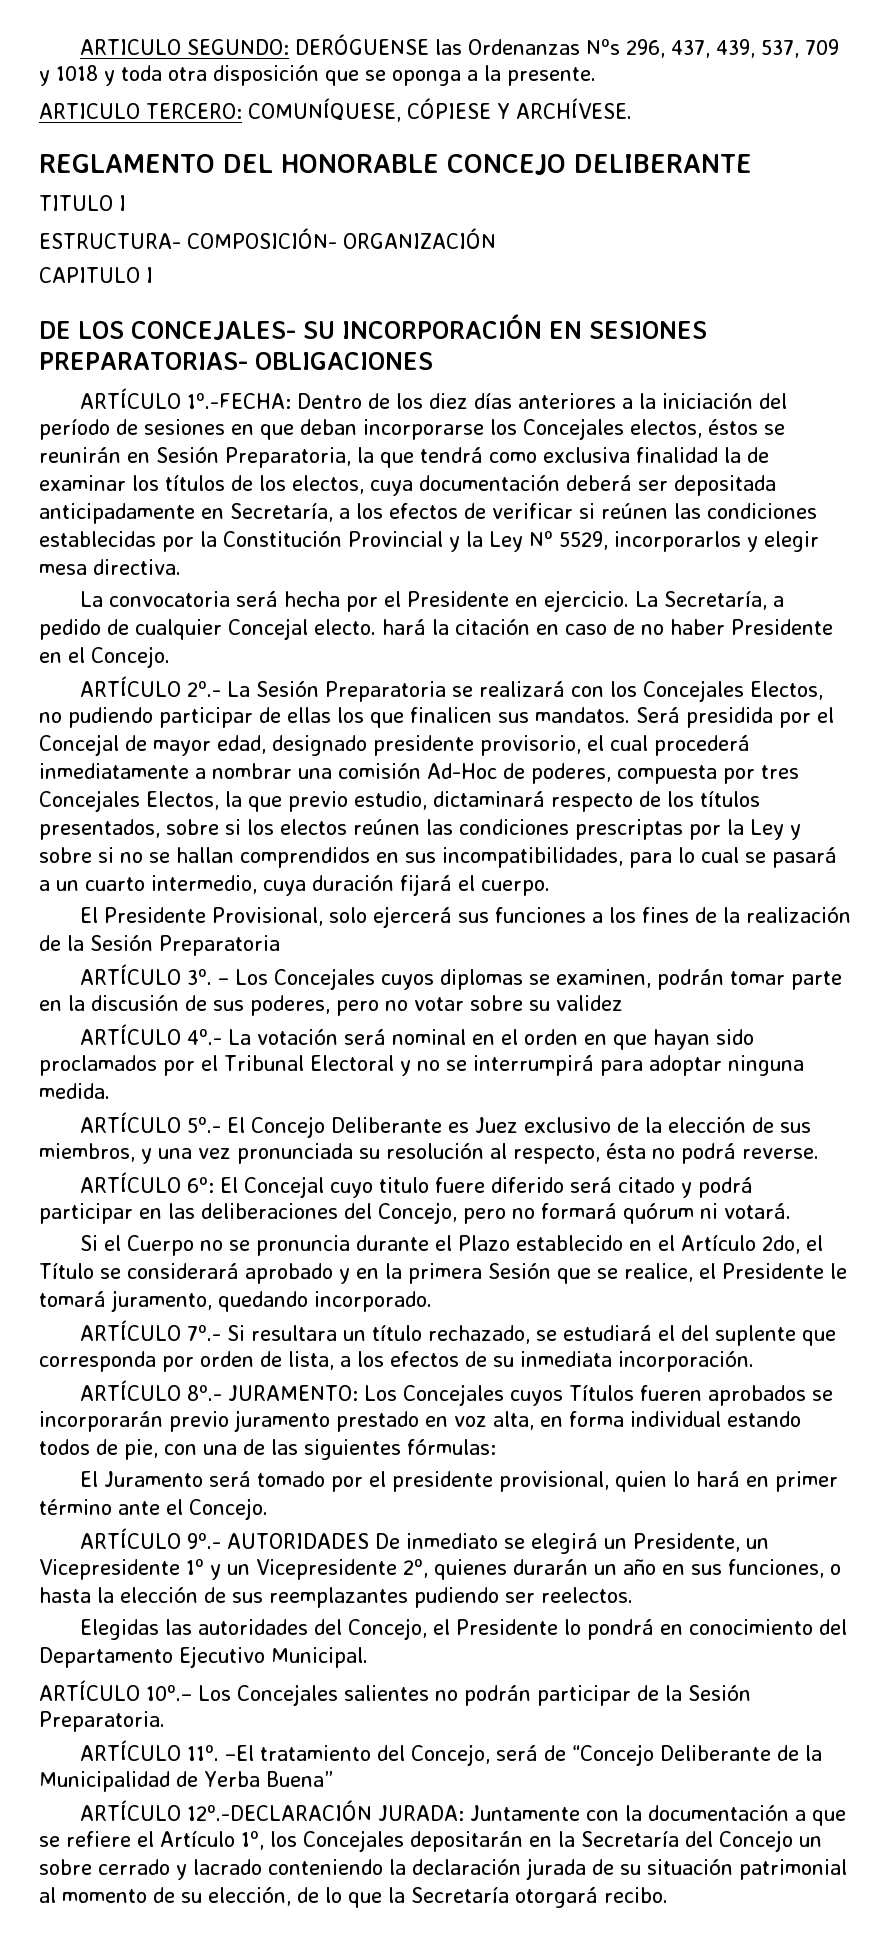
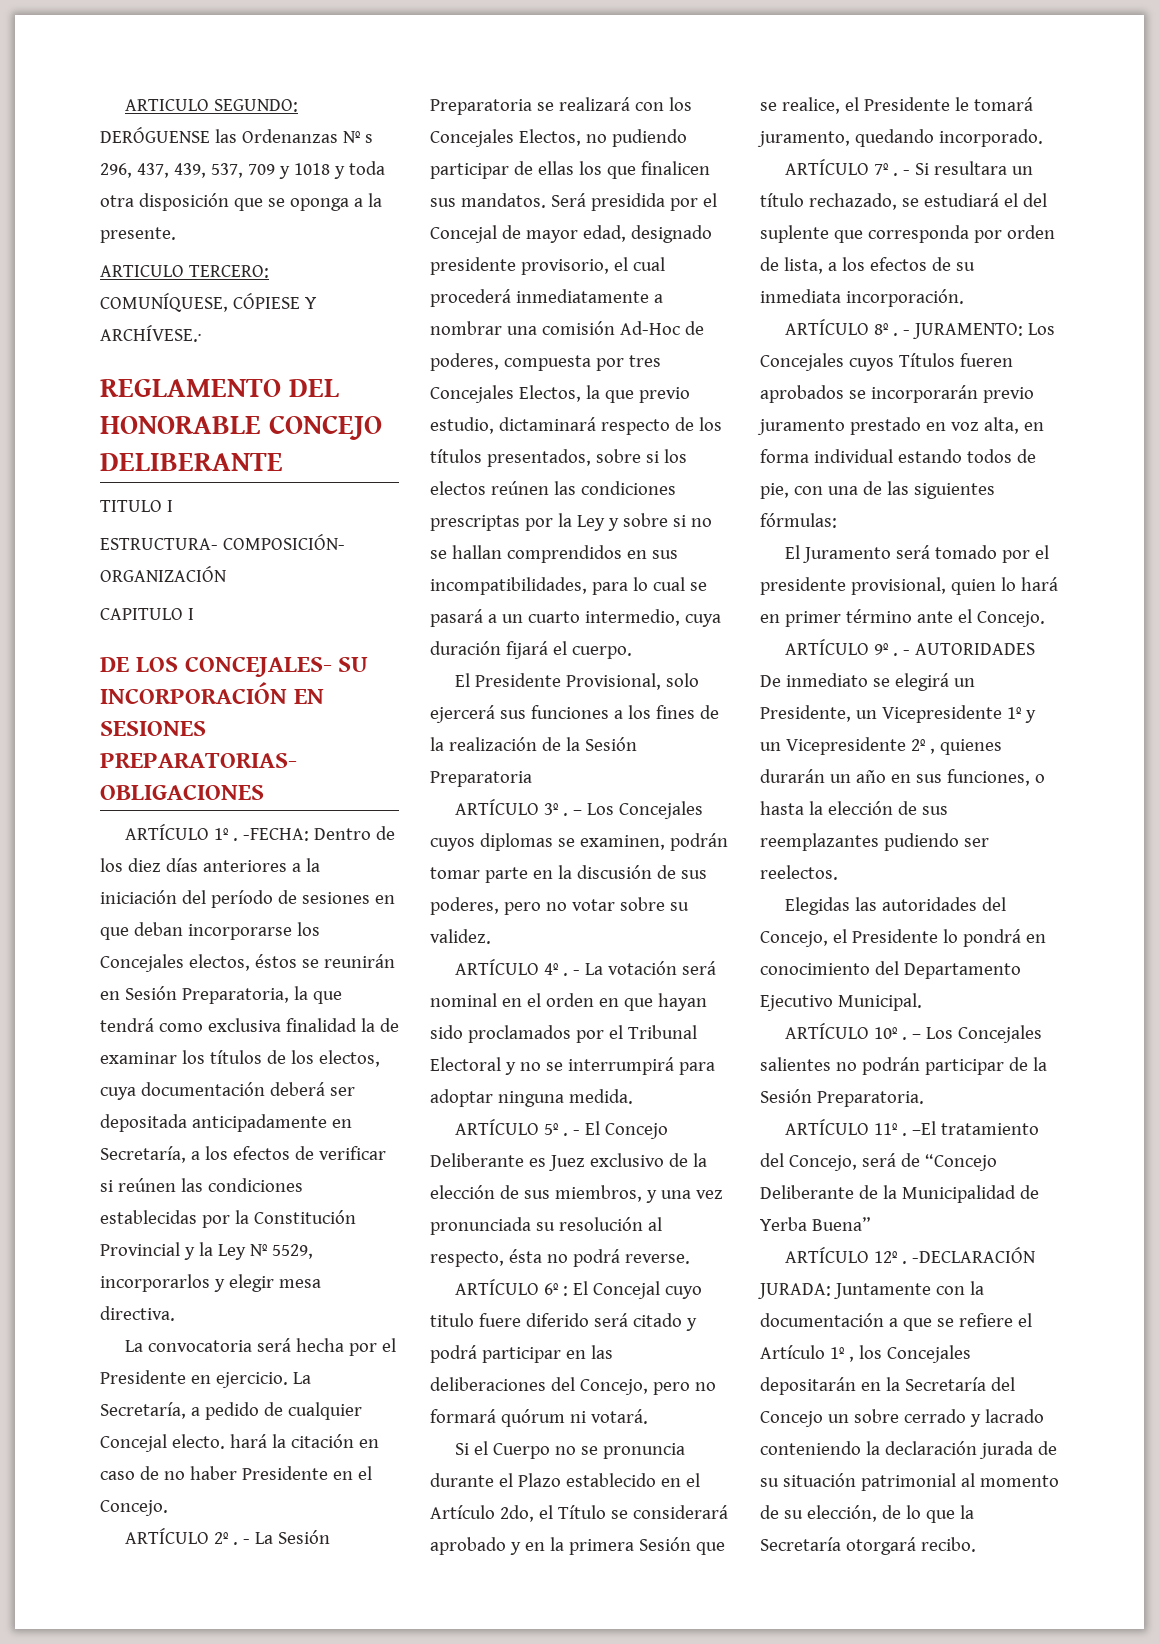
- ARTICULO SEGUNDO: DERÓGUENSE las Ordenanzas Nºs 296, 437, 439, 537, 709 y 1018 y toda otra disposición que se oponga a la presente.
+ ARTICULO SEGUNDO: DERÓGUENSE las Ordenanzas Nº s 296, 437, 439, 537, 709 y 1018 y toda otra disposición que se oponga a la presente.
- ARTICULO TERCERO: COMUNÍQUESE, CÓPIESE Y ARCHÍVESE.
+ ARTICULO TERCERO: COMUNÍQUESE, CÓPIESE Y ARCHÍVESE.·
- ARTÍCULO 1º.-FECHA:
+ ARTÍCULO 1º . -FECHA:
- ARTÍCULO 2º.- La Sesión Preparatoria se realizará con los Concejales Electos, no pudiendo participar de ellas los que finalicen sus mandatos.
+ ARTÍCULO 2º . - La Sesión Preparatoria se realizará con los Concejales Electos, no pudiendo participar de ellas los que finalicen sus mandatos.
- ARTÍCULO 3º.
+ ARTÍCULO 3º .
- – Los Concejales cuyos diplomas se examinen, podrán tomar parte en la discusión de sus poderes, pero no votar sobre su validez
- ARTÍCULO 4º.- La votación será nominal en el orden en que hayan sido proclamados por el Tribunal Electoral y no se interrumpirá para adoptar ninguna medida.
+ – Los Concejales cuyos diplomas se examinen, podrán tomar parte en la discusión de sus poderes, pero no votar sobre su validez.
+ ARTÍCULO 4º . - La votación será nominal en el orden en que hayan sido proclamados por el Tribunal Electoral y no se interrumpirá para adoptar ninguna medida.
- ARTÍCULO 5º.- El Concejo Deliberante es Juez exclusivo de la elección de sus miembros, y una vez pronunciada su resolución al respecto, ésta no podrá reverse.
+ ARTÍCULO 5º . - El Concejo Deliberante es Juez exclusivo de la elección de sus miembros, y una vez pronunciada su resolución al respecto, ésta no podrá reverse.
- ARTÍCULO 6º: El Concejal cuyo titulo fuere diferido será citado y podrá participar en las deliberaciones del Concejo, pero no formará quórum ni votará.
+ ARTÍCULO 6º : El Concejal cuyo titulo fuere diferido será citado y podrá participar en las deliberaciones del Concejo, pero no formará quórum ni votará.
- ARTÍCULO 7º.- Si resultara un título rechazado, se estudiará el del suplente que corresponda por orden de lista, a los efectos de su inmediata incorporación.
+ ARTÍCULO 7º . - Si resultara un título rechazado, se estudiará el del suplente que corresponda por orden de lista, a los efectos de su inmediata incorporación.
- ARTÍCULO 8º.- JURAMENTO: Los Concejales cuyos Títulos fueren aprobados se incorporarán previo juramento prestado en voz alta, en forma individual estando todos de pie, con una de las siguientes fórmulas:
+ ARTÍCULO 8º . - JURAMENTO: Los Concejales cuyos Títulos fueren aprobados se incorporarán previo juramento prestado en voz alta, en forma individual estando todos de pie, con una de las siguientes fórmulas:
- ARTÍCULO 9º.- AUTORIDADES De inmediato se elegirá un Presidente, un Vicepresidente 1º y un Vicepresidente 2º, quienes durarán un año en sus funciones, o hasta la elección de sus reemplazantes pudiendo ser reelectos.
+ ARTÍCULO 9º . - AUTORIDADES De inmediato se elegirá un Presidente, un Vicepresidente 1º y un Vicepresidente 2º , quienes durarán un año en sus funciones, o hasta la elección de sus reemplazantes pudiendo ser reelectos.
- ARTÍCULO 10º.– Los Concejales salientes no podrán participar de la Sesión Preparatoria.
+ ARTÍCULO 10º . – Los Concejales salientes no podrán participar de la Sesión Preparatoria.
- ARTÍCULO 11º.
+ ARTÍCULO 11º .
- ARTÍCULO 12º.-DECLARACIÓN JURADA: Juntamente con la documentación a que se refiere el Artículo 1º, los Concejales depositarán en la Secretaría del Concejo un sobre cerrado y lacrado conteniendo la declaración jurada de su situación patrimonial al momento de su elección, de lo que la Secretaría otorgará recibo.
+ ARTÍCULO 12º . -DECLARACIÓN JURADA: Juntamente con la documentación a que se refiere el Artículo 1º , los Concejales depositarán en la Secretaría del Concejo un sobre cerrado y lacrado conteniendo la declaración jurada de su situación patrimonial al momento de su elección, de lo que la Secretaría otorgará recibo.

